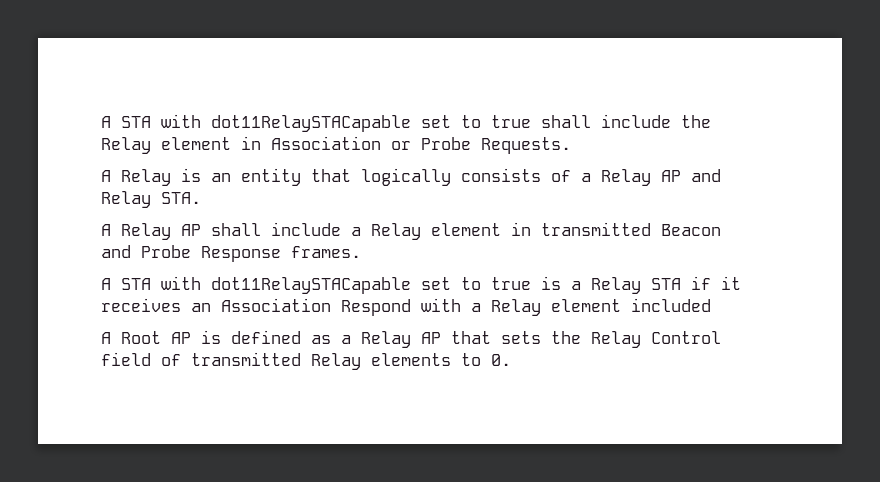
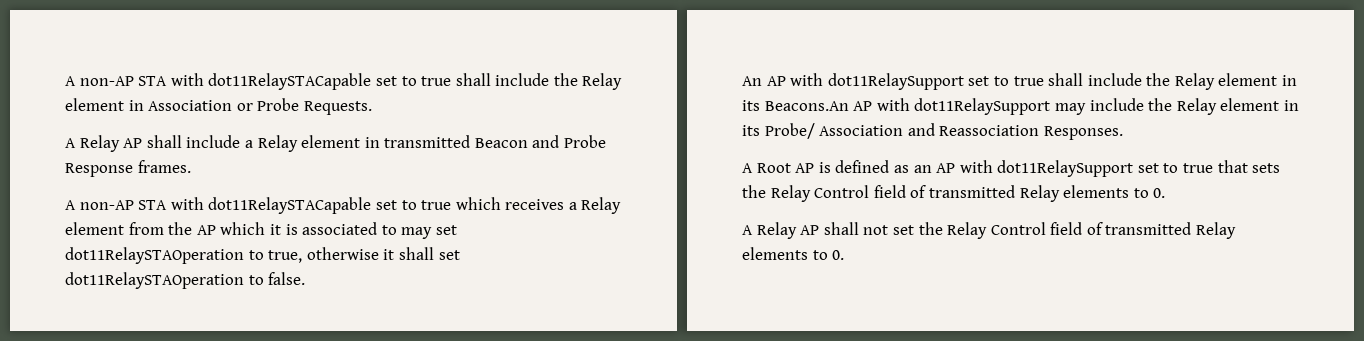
- A STA with dot11RelaySTACapable set to true shall include the Relay element in Association or Probe Requests.
+ A non-AP STA with dot11RelaySTACapable set to true shall include the Relay element in Association or Probe Requests.
- A Relay is an entity that logically consists of a Relay AP and Relay STA.
- A STA with dot11RelaySTACapable set to true is a Relay STA if it receives an Association Respond with a Relay element included
+ A non-AP STA with dot11RelaySTACapable set to true which receives a Relay element from the AP which it is associated to may set dot11RelaySTAOperation to true, otherwise it shall set dot11RelaySTAOperation to false.
+ An AP with dot11RelaySupport set to true shall include the Relay element in its Beacons.An AP with dot11RelaySupport may include the Relay element in its Probe/ Association and Reassociation Responses.
- A Root AP is defined as a Relay AP that sets the Relay Control field of transmitted Relay elements to 0.
+ A Root AP is defined as an AP with dot11RelaySupport set to true that sets the Relay Control field of transmitted Relay elements to 0.
+ A Relay AP shall not set the Relay Control field of transmitted Relay elements to 0.

